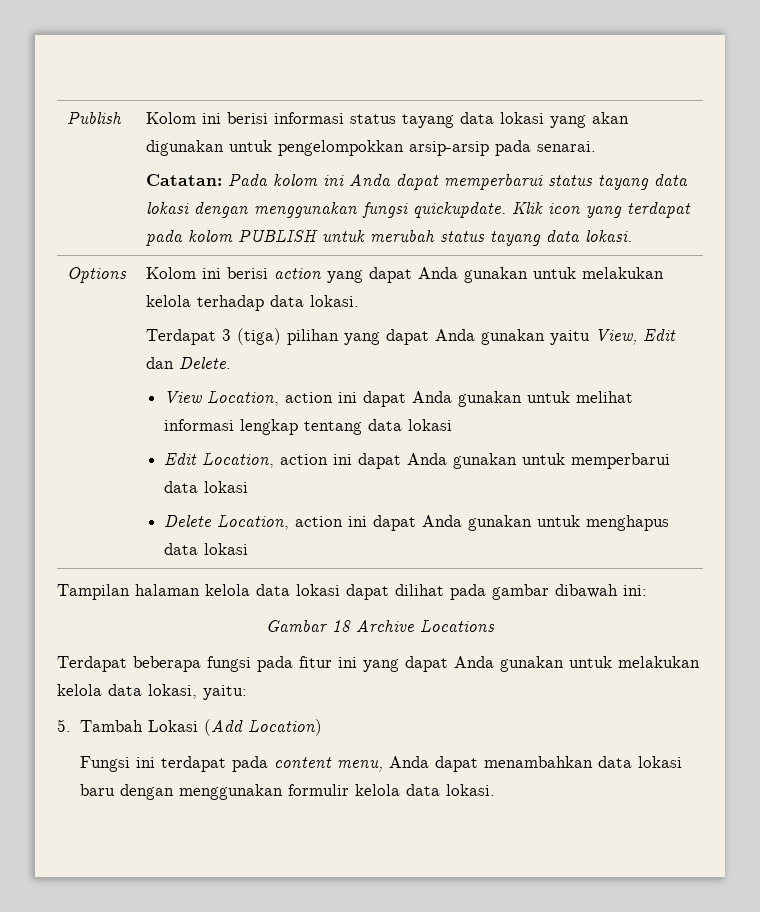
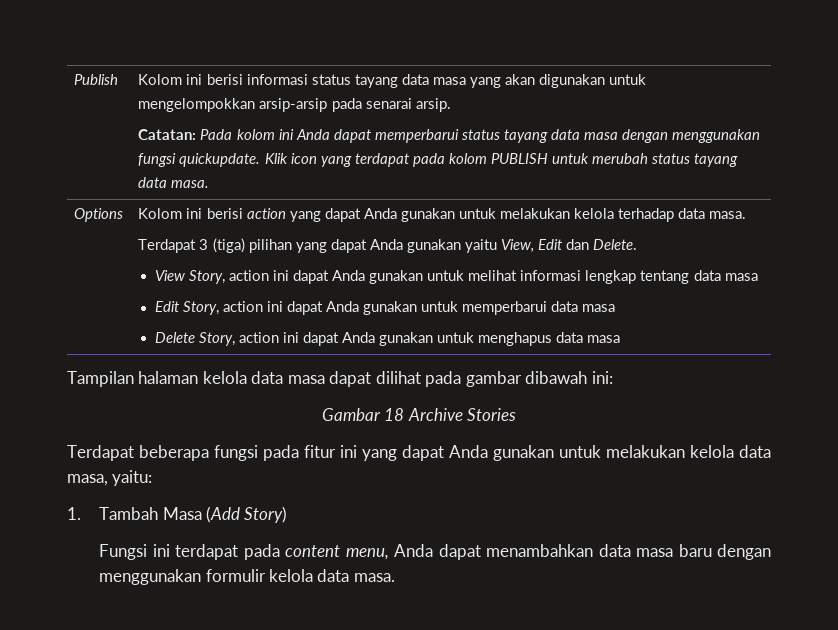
- Kolom ini berisi informasi status tayang data lokasi yang akan digunakan untuk pengelompokkan arsip-arsip pada senarai.
+ Kolom ini berisi informasi status tayang data masa yang akan digunakan untuk mengelompokkan arsip-arsip pada senarai arsip.
- Catatan: Pada kolom ini Anda dapat memperbarui status tayang data lokasi dengan menggunakan fungsi quickupdate.
+ Catatan: Pada kolom ini Anda dapat memperbarui status tayang data masa dengan menggunakan fungsi quickupdate.
- Klik icon yang terdapat pada kolom PUBLISH untuk merubah status tayang data lokasi.
+ Klik icon yang terdapat pada kolom PUBLISH untuk merubah status tayang data masa.
- Kolom ini berisi action yang dapat Anda gunakan untuk melakukan kelola terhadap data lokasi.
+ Kolom ini berisi action yang dapat Anda gunakan untuk melakukan kelola terhadap data masa.
- View Location, action ini dapat Anda gunakan untuk melihat informasi lengkap tentang data lokasi
- Edit Location, action ini dapat Anda gunakan untuk memperbarui data lokasi
+ View Story, action ini dapat Anda gunakan untuk melihat informasi lengkap tentang data masa
+ Edit Story, action ini dapat Anda gunakan untuk memperbarui data masa
- Delete Location, action ini dapat Anda gunakan untuk menghapus data lokasi
+ Delete Story, action ini dapat Anda gunakan untuk menghapus data masa
- Tampilan halaman kelola data lokasi dapat dilihat pada gambar dibawah ini:
+ Tampilan halaman kelola data masa dapat dilihat pada gambar dibawah ini:
- Gambar 18 Archive Locations
+ Gambar 18 Archive Stories
- Terdapat beberapa fungsi pada fitur ini yang dapat Anda gunakan untuk melakukan kelola data lokasi, yaitu:
+ Terdapat beberapa fungsi pada fitur ini yang dapat Anda gunakan untuk melakukan kelola data masa, yaitu:
- 5. Tambah Lokasi (Add Location)
+ 1. Tambah Masa (Add Story)
- Fungsi ini terdapat pada content menu, Anda dapat menambahkan data lokasi baru dengan menggunakan formulir kelola data lokasi.
+ Fungsi ini terdapat pada content menu, Anda dapat menambahkan data masa baru dengan menggunakan formulir kelola data masa.

